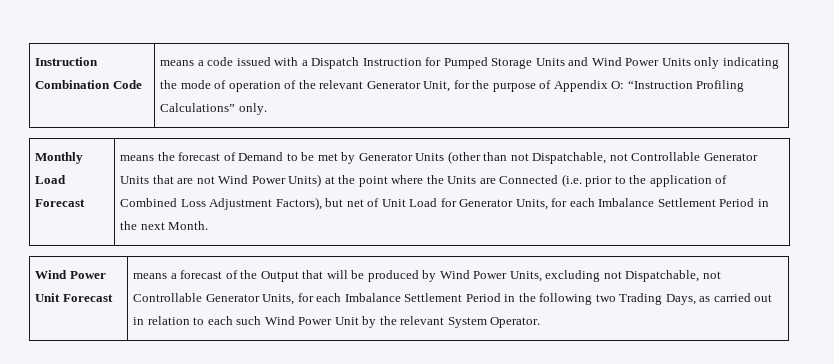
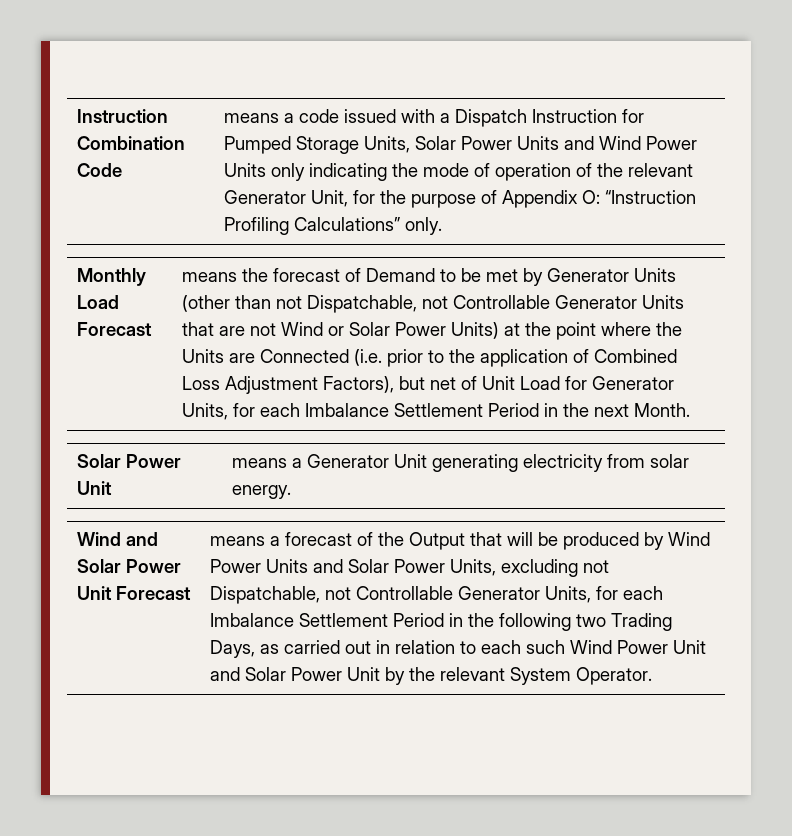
- means a code issued with a Dispatch Instruction for Pumped Storage Units and Wind Power Units only indicating the mode of operation of the relevant Generator Unit, for the purpose of Appendix O: “Instruction Profiling Calculations” only.
+ means a code issued with a Dispatch Instruction for Pumped Storage Units, Solar Power Units and Wind Power Units only indicating the mode of operation of the relevant Generator Unit, for the purpose of Appendix O: “Instruction Profiling Calculations” only.
- means the forecast of Demand to be met by Generator Units (other than not Dispatchable, not Controllable Generator Units that are not Wind Power Units) at the point where the Units are Connected (i.e. prior to the application of Combined Loss Adjustment Factors), but net of Unit Load for Generator Units, for each Imbalance Settlement Period in the next Month.
+ means the forecast of Demand to be met by Generator Units (other than not Dispatchable, not Controllable Generator Units that are not Wind or Solar Power Units) at the point where the Units are Connected (i.e. prior to the application of Combined Loss Adjustment Factors), but net of Unit Load for Generator Units, for each Imbalance Settlement Period in the next Month.
- Wind Power Unit Forecast
+ Solar Power Unit | means a Generator Unit generating electricity from solar energy.
+ Wind and Solar Power Unit Forecast
- means a forecast of the Output that will be produced by Wind Power Units, excluding not Dispatchable, not Controllable Generator Units, for each Imbalance Settlement Period in the following two Trading Days, as carried out in relation to each such Wind Power Unit by the relevant System Operator.
+ means a forecast of the Output that will be produced by Wind Power Units and Solar Power Units, excluding not Dispatchable, not Controllable Generator Units, for each Imbalance Settlement Period in the following two Trading Days, as carried out in relation to each such Wind Power Unit and Solar Power Unit by the relevant System Operator.

